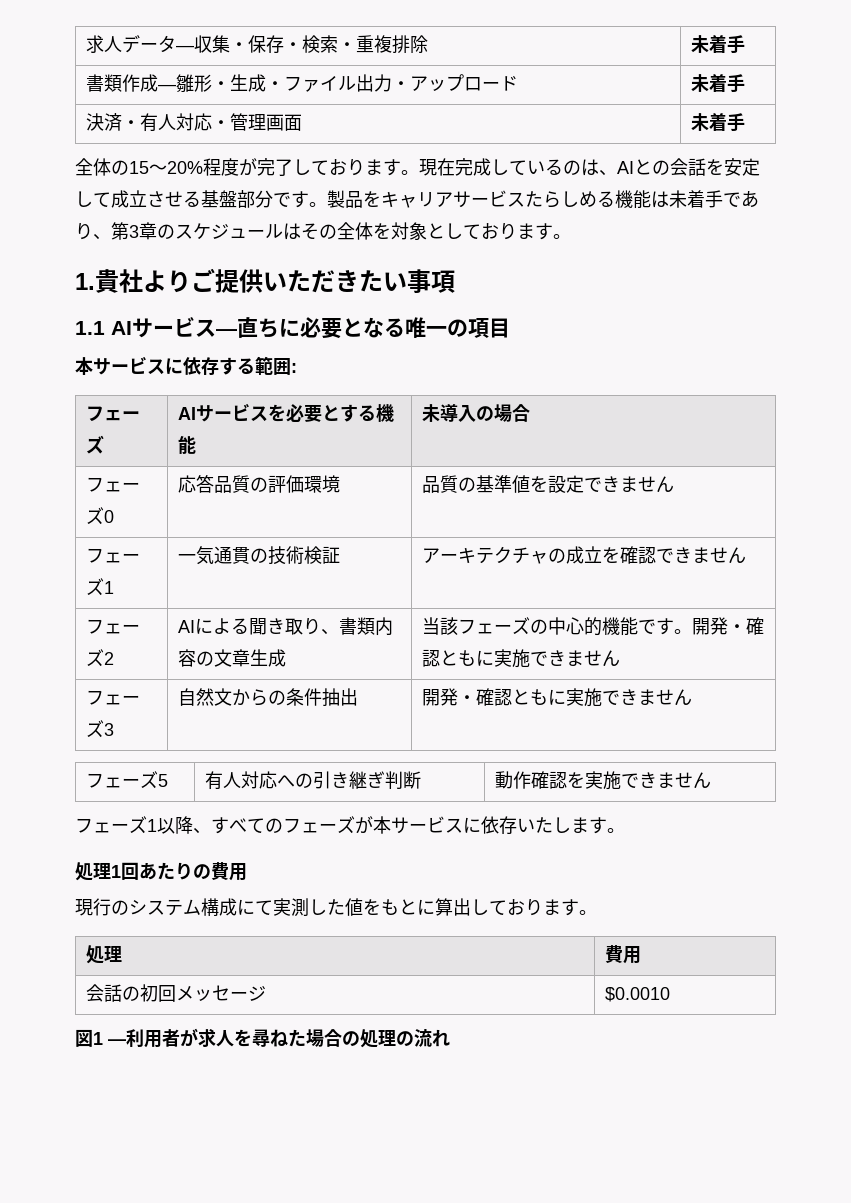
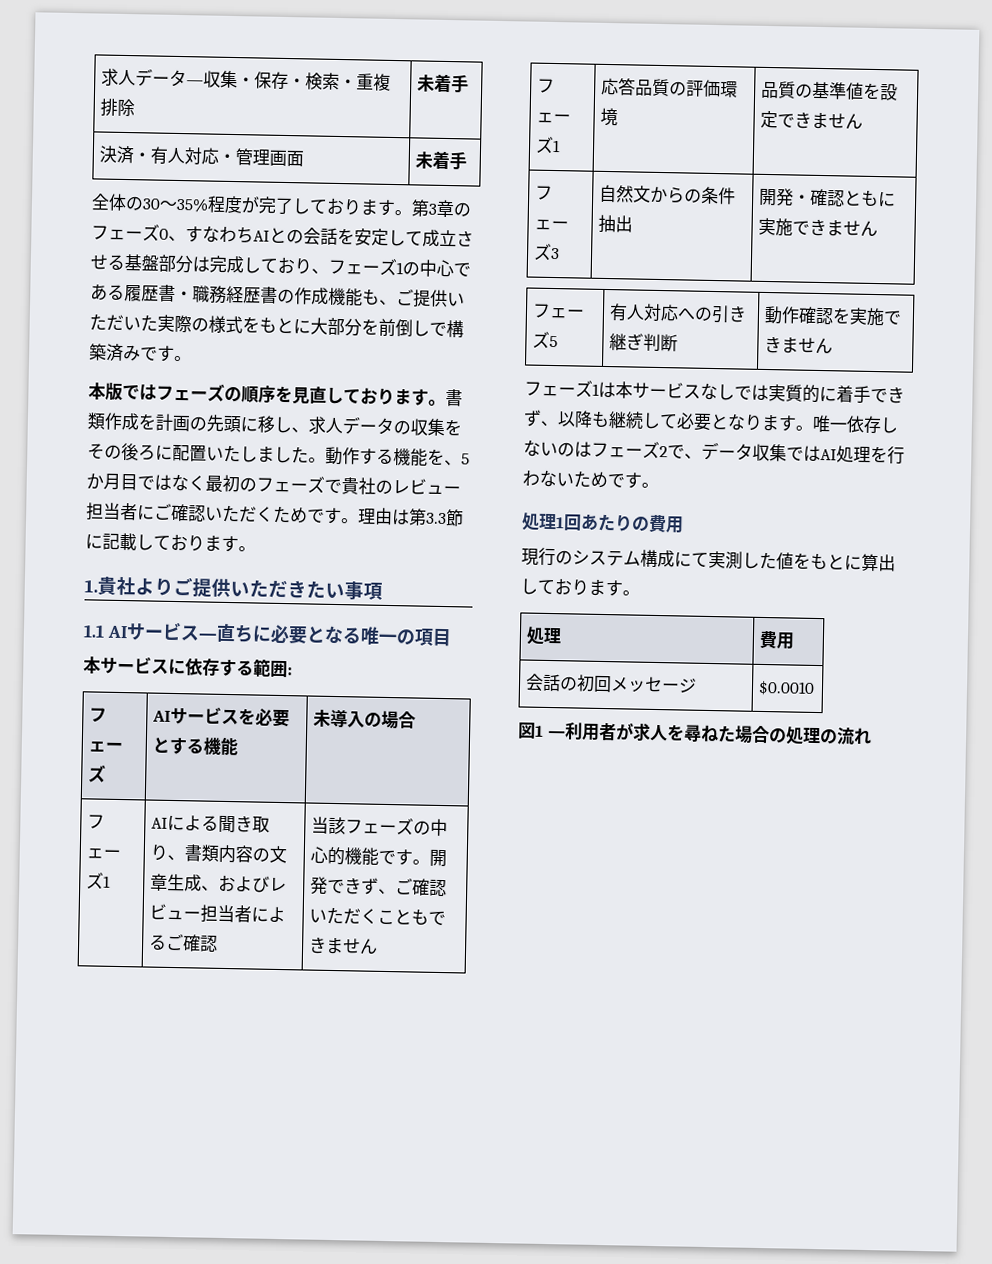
- 書類作成—雛形・生成・ファイル出力・アップロード | 未着手
- 全体の15〜20%程度が完了しております。
+ 全体の30〜35%程度が完了しております。
- 現在完成しているのは、AIとの会話を安定して成立させる基盤部分です。製品をキャリアサービスたらしめる機能は未着手であり、第3章のスケジュールはその全体を対象としております。
+ 第3章のフェーズ0、すなわちAIとの会話を安定して成立させる基盤部分は完成しており、フェーズ1の中心である履歴書・職務経歴書の作成機能も、ご提供いただいた実際の様式をもとに大部分を前倒しで構築済みです。
+ 本版ではフェーズの順序を見直しております。書類作成を計画の先頭に移し、求人データの収集をその後ろに配置いたしました。動作する機能を、5か月目ではなく最初のフェーズで貴社のレビュー担当者にご確認いただくためです。理由は第3.3節に記載しております。
- フェーズ0 | 応答品質の評価環境 | 品質の基準値を設定できません
+ フェーズ1 | AIによる聞き取り、書類内容の文章生成、およびレビュー担当者によるご確認 | 当該フェーズの中心的機能です。開発できず、ご確認いただくこともできません
+ フェーズ1 | 応答品質の評価環境 | 品質の基準値を設定できません
- フェーズ1 | 一気通貫の技術検証 | アーキテクチャの成立を確認できません
- フェーズ2 | AIによる聞き取り、書類内容の文章生成 | 当該フェーズの中心的機能です。開発・確認ともに実施できません
- フェーズ1以降、すべてのフェーズが本サービスに依存いたします。
+ フェーズ1は本サービスなしでは実質的に着手できず、以降も継続して必要となります。唯一依存しないのはフェーズ2で、データ収集ではAI処理を行わないためです。

